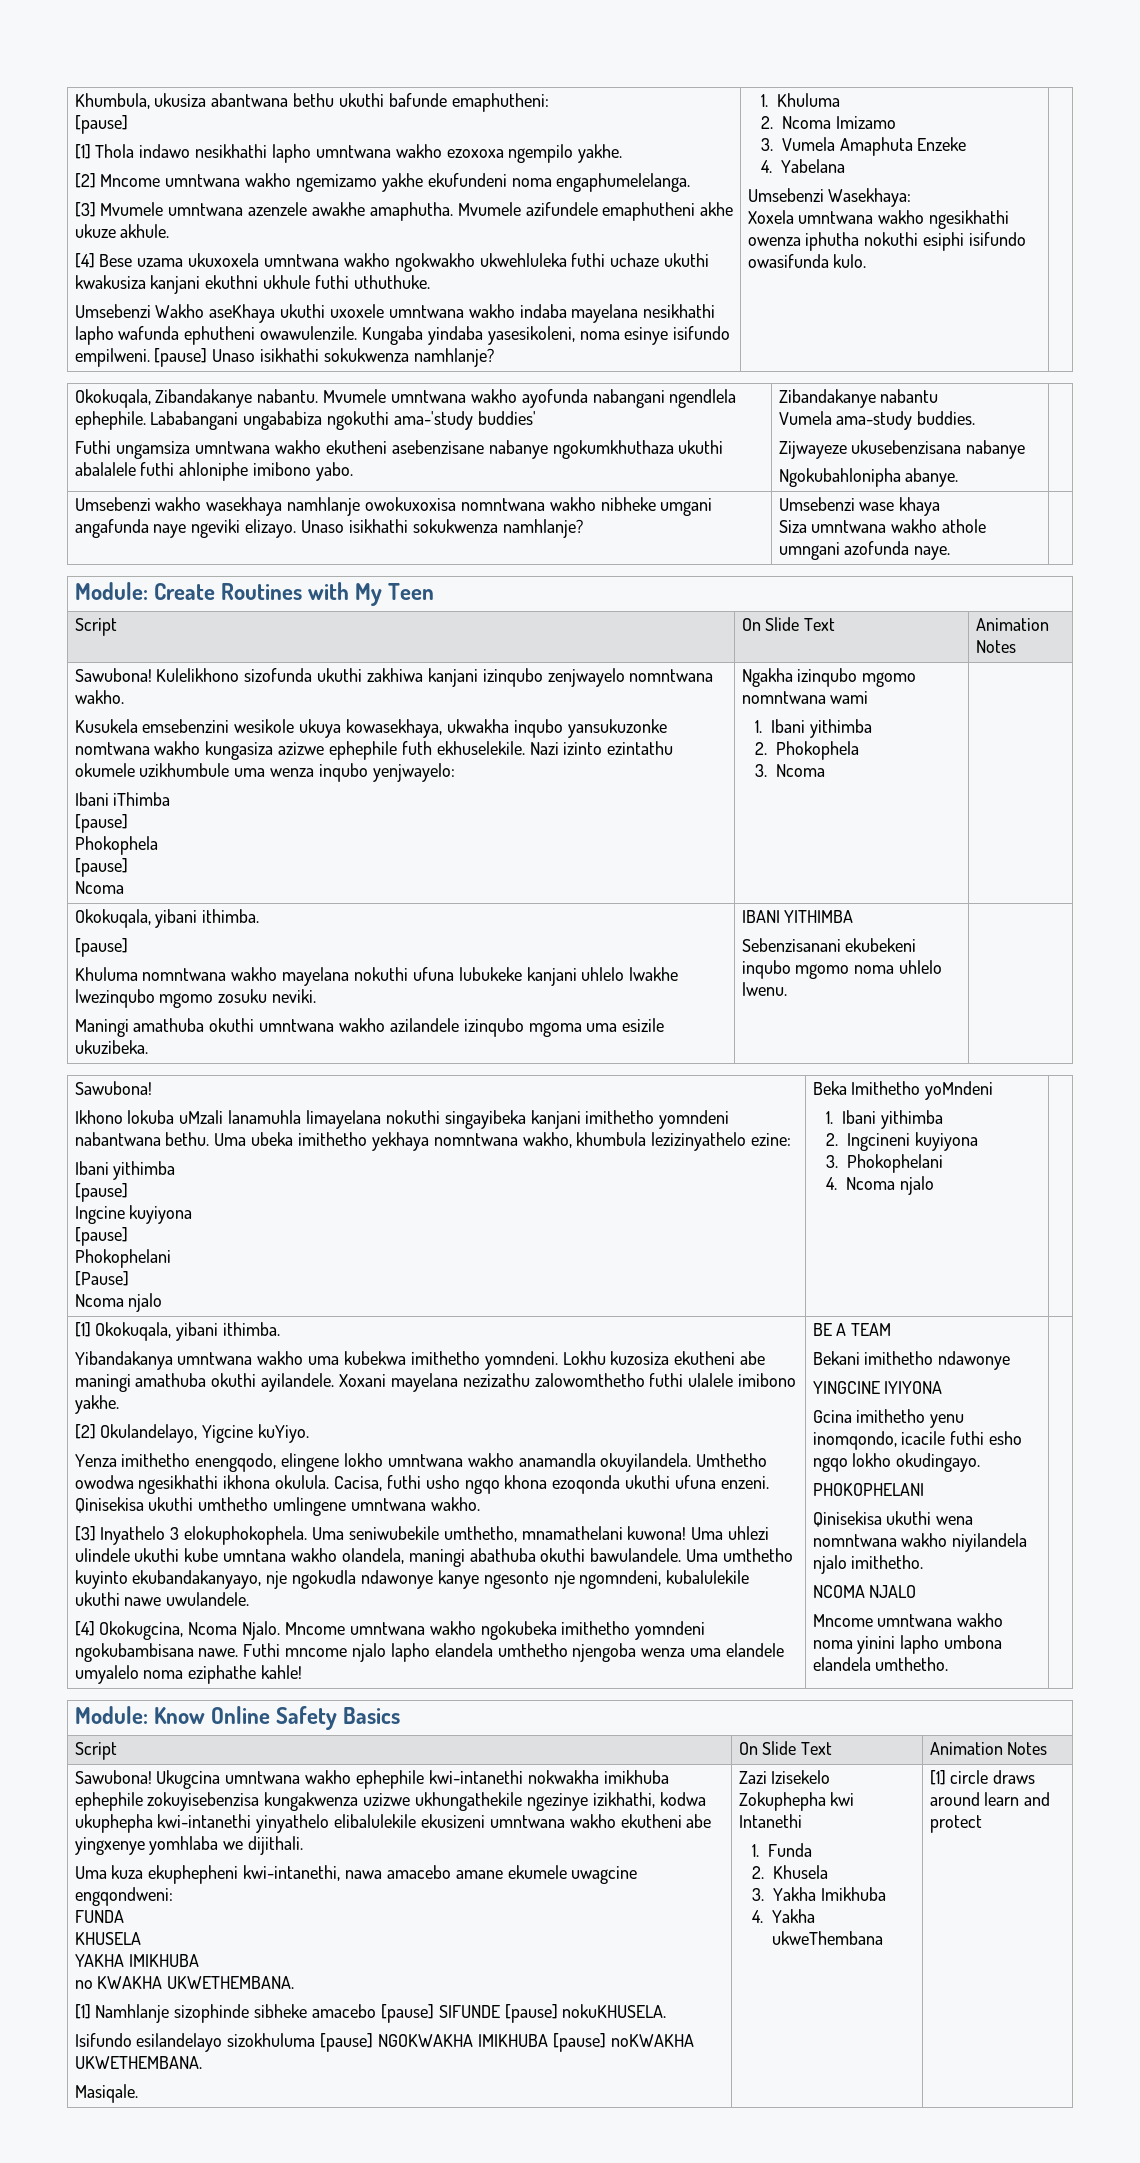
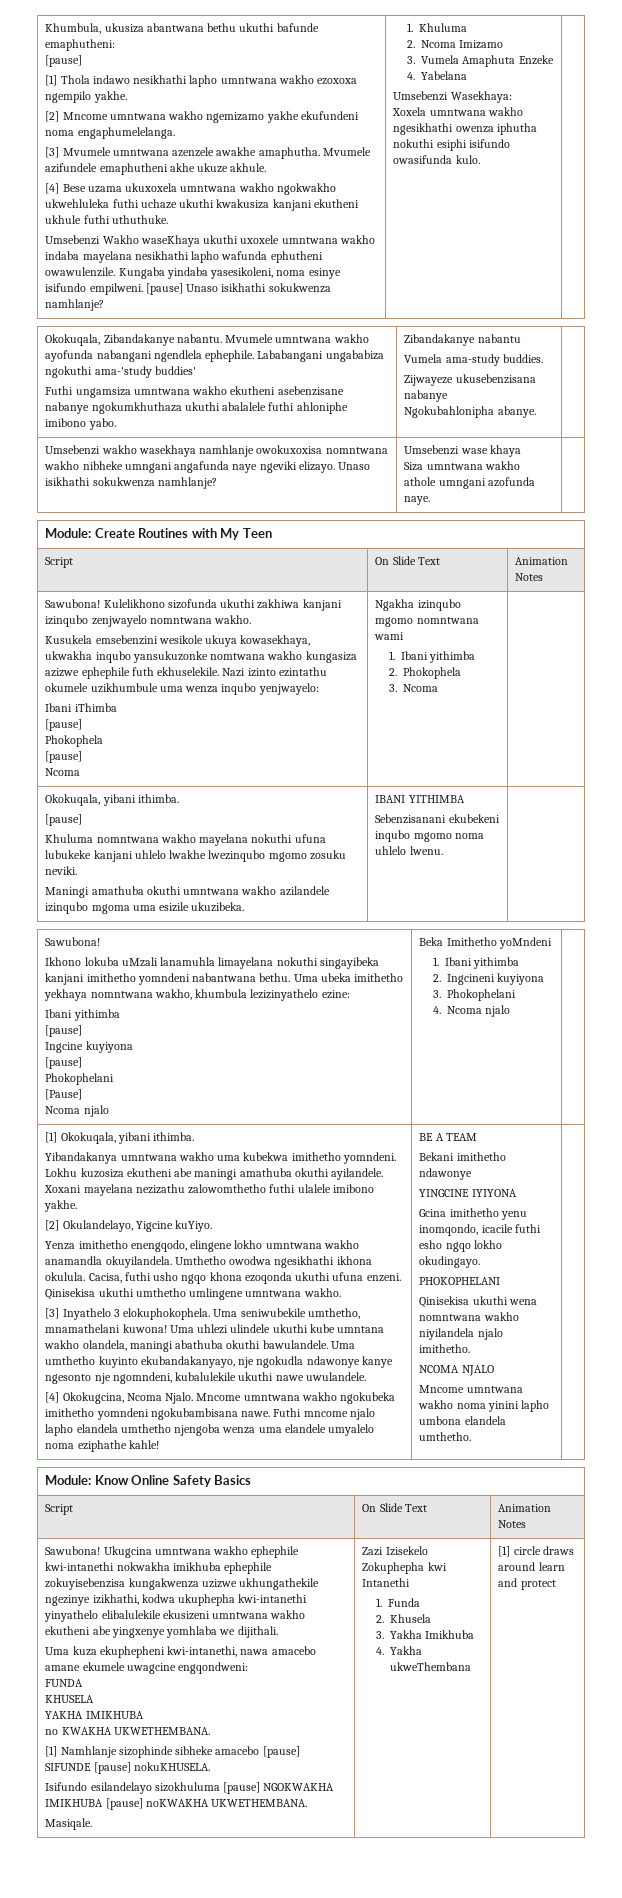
- [4] Bese uzama ukuxoxela umntwana wakho ngokwakho ukwehluleka futhi uchaze ukuthi kwakusiza kanjani ekuthni ukhule futhi uthuthuke.
+ [4] Bese uzama ukuxoxela umntwana wakho ngokwakho ukwehluleka futhi uchaze ukuthi kwakusiza kanjani ekutheni ukhule futhi uthuthuke.
- Umsebenzi Wakho aseKhaya ukuthi uxoxele umntwana wakho indaba mayelana nesikhathi lapho wafunda ephutheni owawulenzile.
+ Umsebenzi Wakho waseKhaya ukuthi uxoxele umntwana wakho indaba mayelana nesikhathi lapho wafunda ephutheni owawulenzile.
- Umsebenzi wakho wasekhaya namhlanje owokuxoxisa nomntwana wakho nibheke umgani angafunda naye ngeviki elizayo. Unaso isikhathi sokukwenza namhlanje? | Umsebenzi wase khaya
+ Umsebenzi wakho wasekhaya namhlanje owokuxoxisa nomntwana wakho nibheke umngani angafunda naye ngeviki elizayo. Unaso isikhathi sokukwenza namhlanje? | Umsebenzi wase khaya

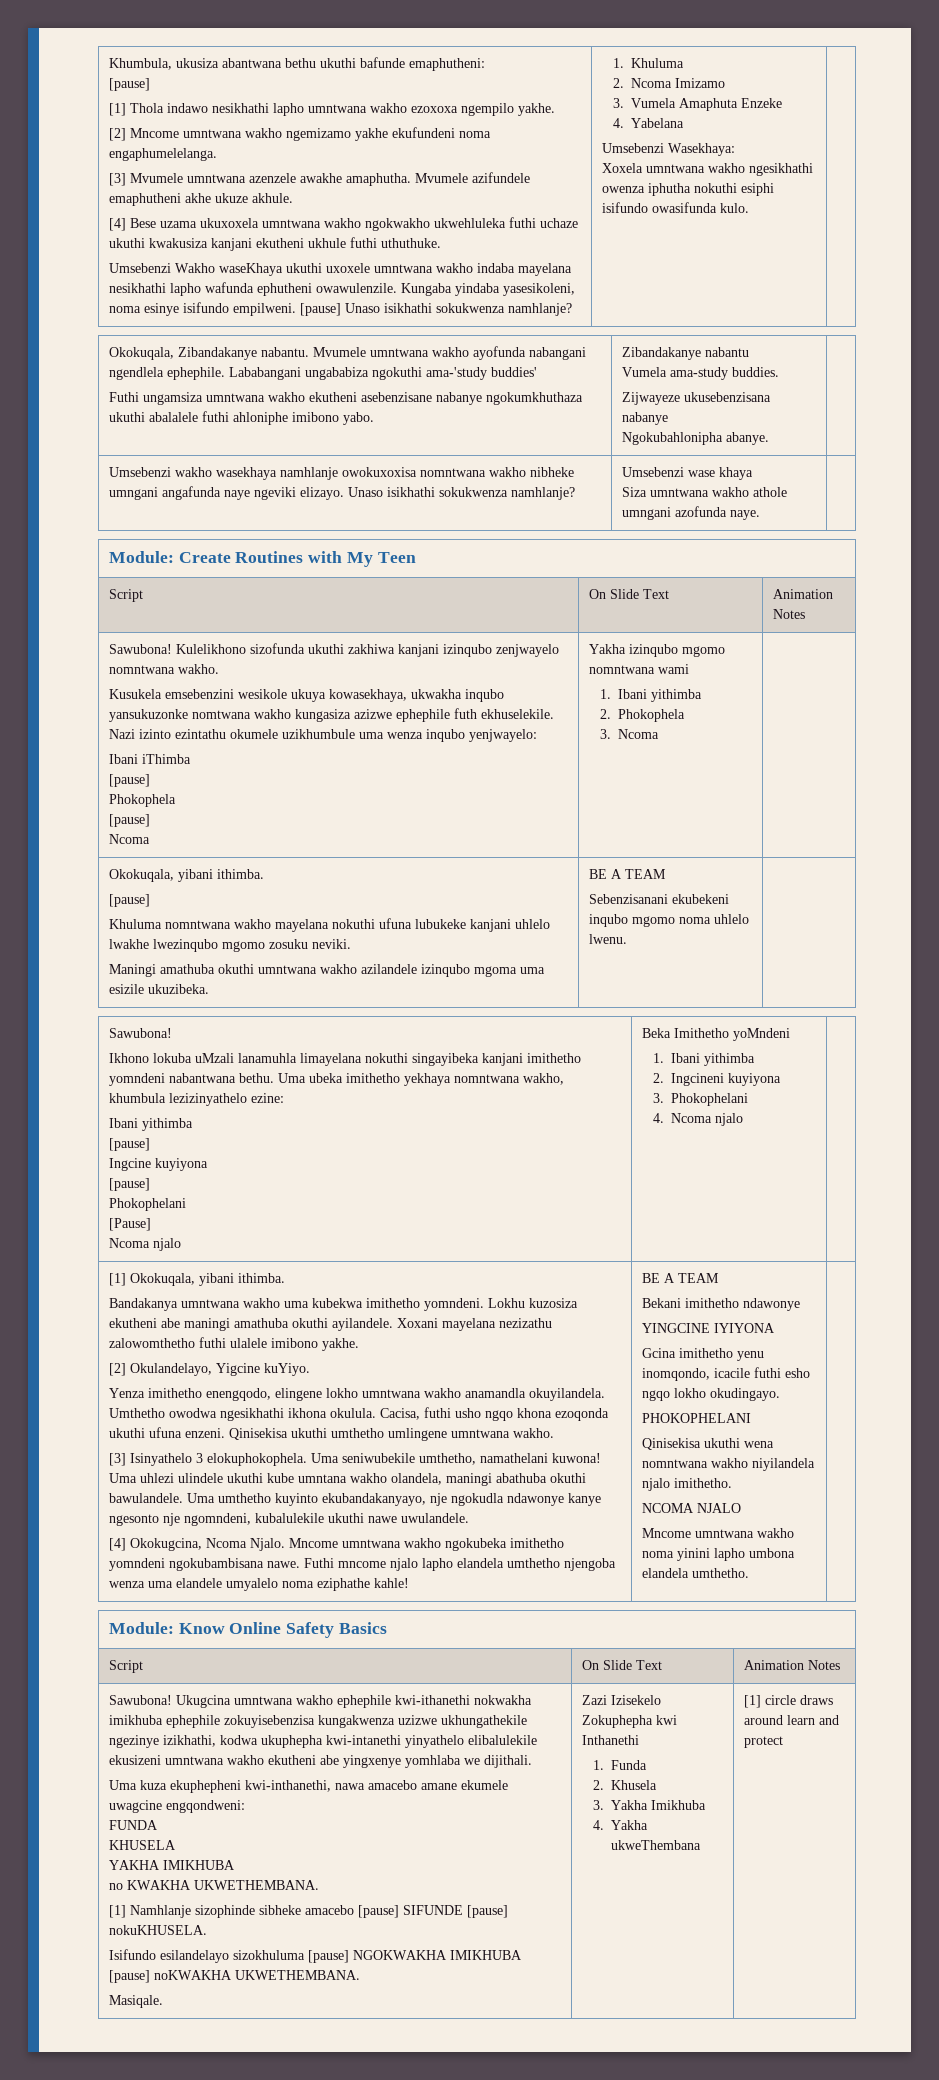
- Ngakha izinqubo mgomo nomntwana wami
+ Yakha izinqubo mgomo nomntwana wami
  3. Ncoma |
  Okokuqala, yibani ithimba.
  [pause]
  Khuluma nomntwana wakho mayelana nokuthi ufuna lubukeke kanjani uhlelo lwakhe lwezinqubo mgomo zosuku neviki.
- Maningi amathuba okuthi umntwana wakho azilandele izinqubo mgoma uma esizile ukuzibeka. | IBANI YITHIMBA
+ Maningi amathuba okuthi umntwana wakho azilandele izinqubo mgoma uma esizile ukuzibeka. | BE A TEAM
- Yibandakanya umntwana wakho uma kubekwa imithetho yomndeni.
+ Bandakanya umntwana wakho uma kubekwa imithetho yomndeni.
- [3] Inyathelo 3 elokuphokophela.
+ [3] Isinyathelo 3 elokuphokophela.
- Uma seniwubekile umthetho, mnamathelani kuwona!
+ Uma seniwubekile umthetho, namathelani kuwona!
- Ukugcina umntwana wakho ephephile kwi-intanethi nokwakha imikhuba ephephile zokuyisebenzisa kungakwenza uzizwe ukhungathekile ngezinye izikhathi, kodwa ukuphepha kwi-intanethi yinyathelo elibalulekile ekusizeni umntwana wakho ekutheni abe yingxenye yomhlaba we dijithali.
+ Ukugcina umntwana wakho ephephile kwi-ithanethi nokwakha imikhuba ephephile zokuyisebenzisa kungakwenza uzizwe ukhungathekile ngezinye izikhathi, kodwa ukuphepha kwi-intanethi yinyathelo elibalulekile ekusizeni umntwana wakho ekutheni abe yingxenye yomhlaba we dijithali.
- Uma kuza ekuphepheni kwi-intanethi, nawa amacebo amane ekumele uwagcine engqondweni:
+ Uma kuza ekuphepheni kwi-inthanethi, nawa amacebo amane ekumele uwagcine engqondweni:
- Zazi Izisekelo Zokuphepha kwi Intanethi
+ Zazi Izisekelo Zokuphepha kwi Inthanethi

